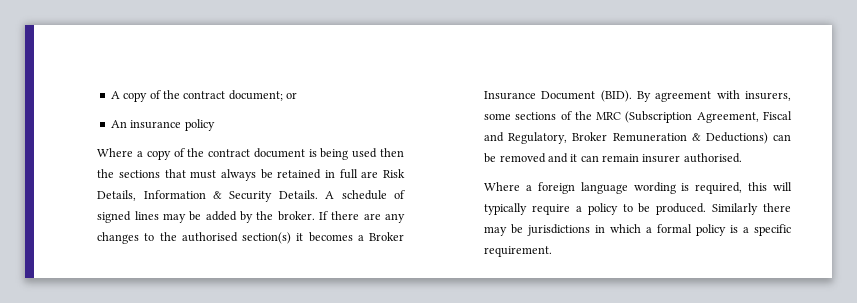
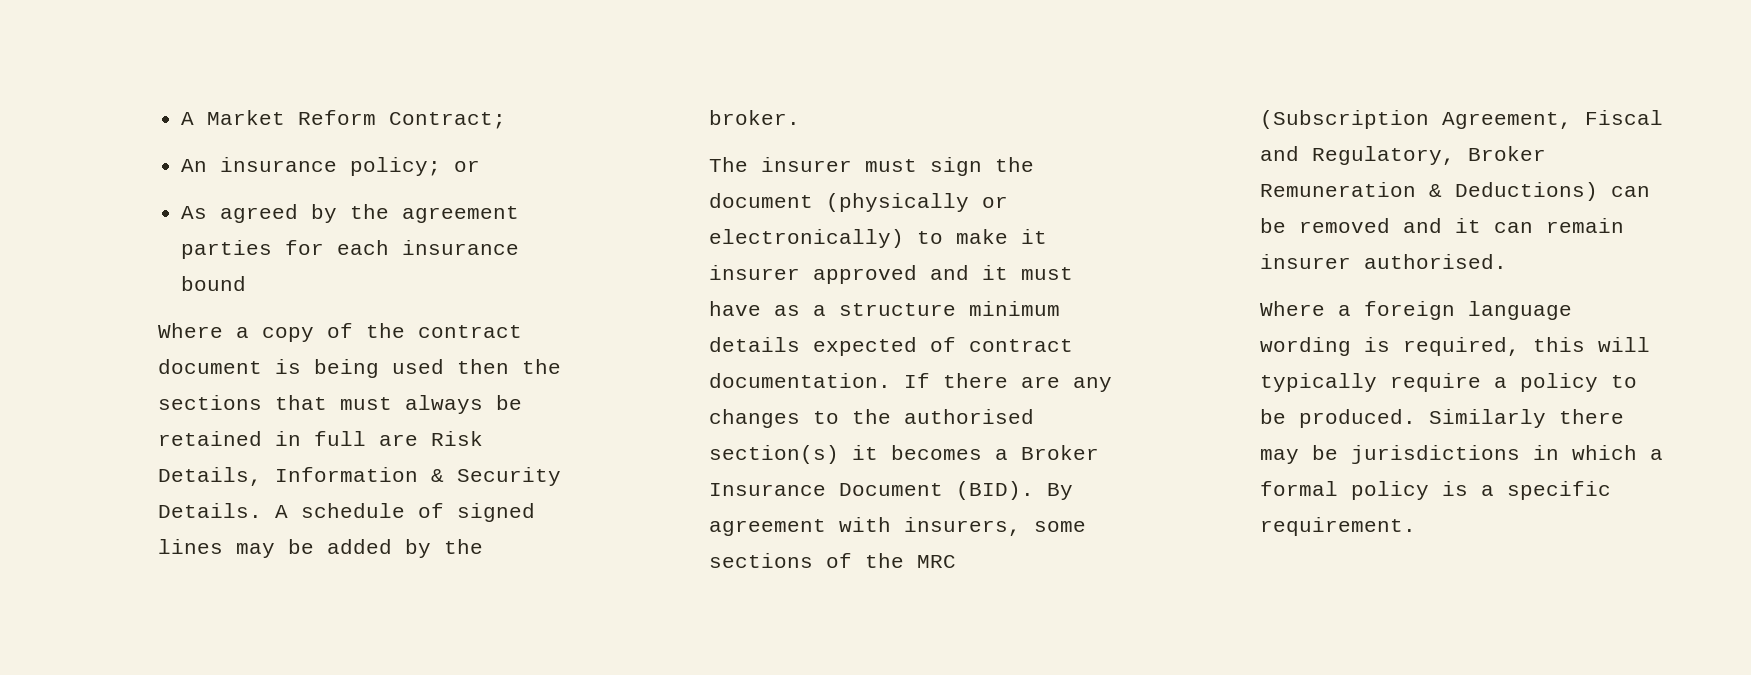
- A copy of the contract document; or
- An insurance policy
+ A Market Reform Contract;
+ An insurance policy; or
+ As agreed by the agreement parties for each insurance bound
- A schedule of signed lines may be added by the broker. If there are any changes to the authorised section(s) it becomes a Broker Insurance Document (BID).
+ A schedule of signed lines may be added by the broker.
+ The insurer must sign the document (physically or electronically) to make it insurer approved and it must have as a structure minimum details expected of contract documentation. If there are any changes to the authorised section(s) it becomes a Broker Insurance Document (BID).

